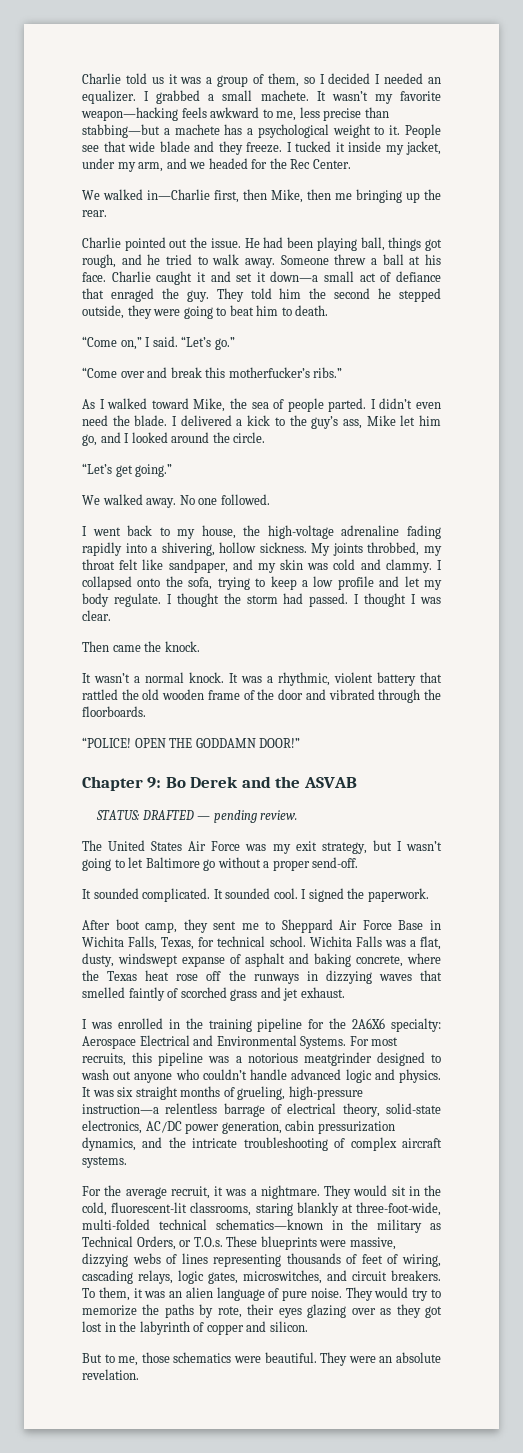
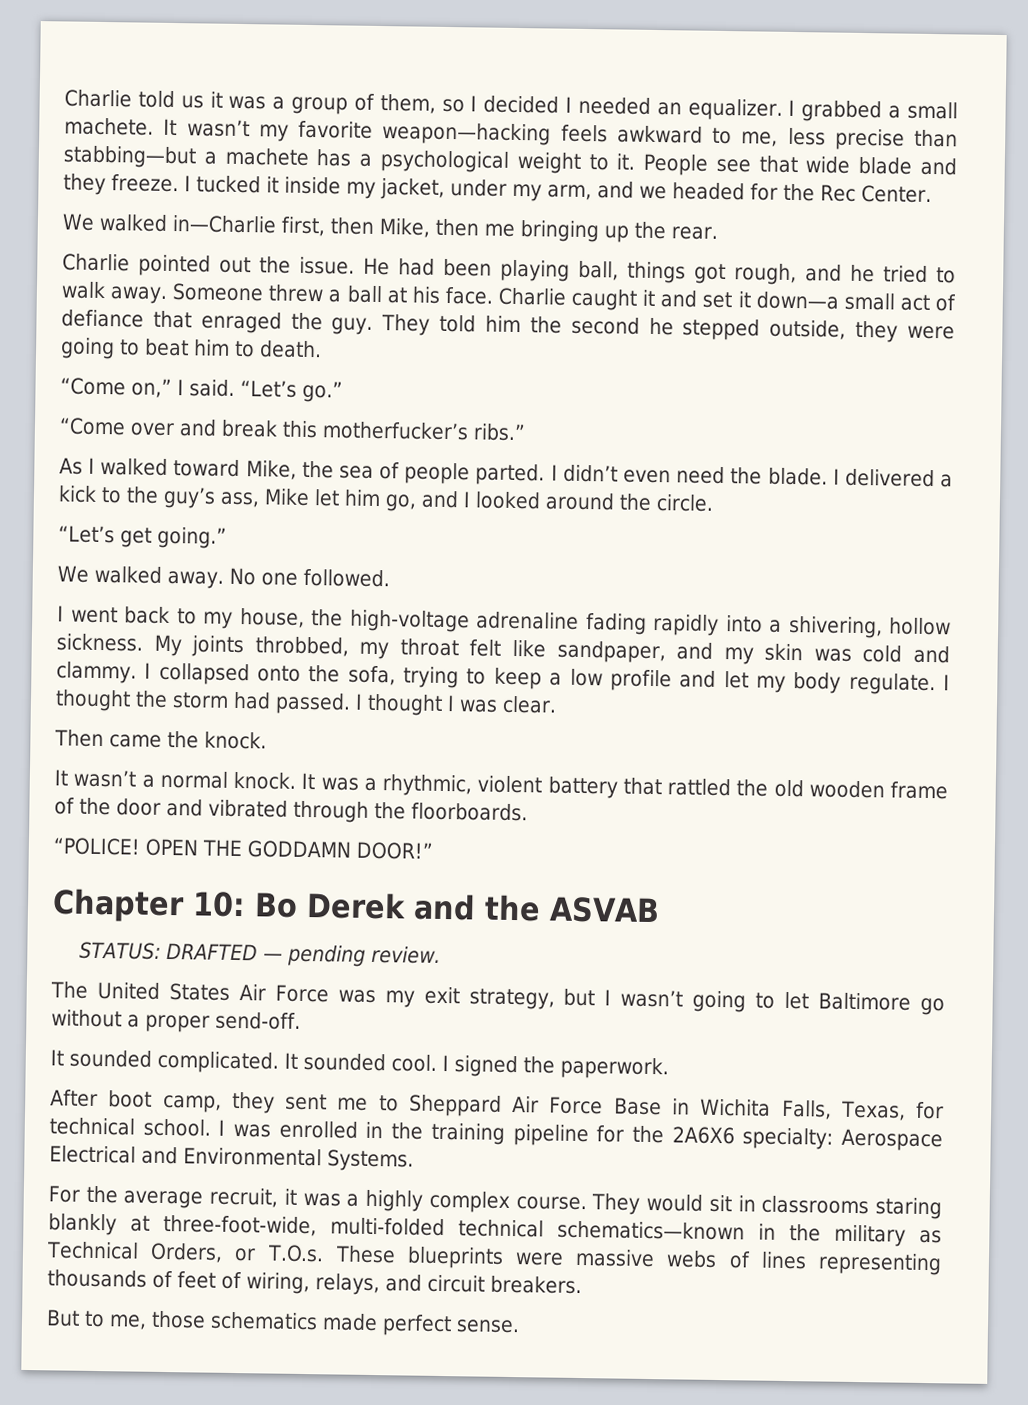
- Chapter 9: Bo Derek and the ASVAB
+ Chapter 10: Bo Derek and the ASVAB
- After boot camp, they sent me to Sheppard Air Force Base in Wichita Falls, Texas, for technical school. Wichita Falls was a flat, dusty, windswept expanse of asphalt and baking concrete, where the Texas heat rose off the runways in dizzying waves that smelled faintly of scorched grass and jet exhaust.
- I was enrolled in the training pipeline for the 2A6X6 specialty: Aerospace Electrical and Environmental Systems. For most recruits, this pipeline was a notorious meatgrinder designed to wash out anyone who couldn’t handle advanced logic and physics. It was six straight months of grueling, high-pressure instruction—a relentless barrage of electrical theory, solid-state electronics, AC/DC power generation, cabin pressurization dynamics, and the intricate troubleshooting of complex aircraft systems.
+ After boot camp, they sent me to Sheppard Air Force Base in Wichita Falls, Texas, for technical school. I was enrolled in the training pipeline for the 2A6X6 specialty: Aerospace Electrical and Environmental Systems.
- For the average recruit, it was a nightmare.
+ For the average recruit, it was a highly complex course.
- They would sit in the cold, fluorescent-lit classrooms, staring blankly at three-foot-wide, multi-folded technical schematics—known in the military as Technical Orders, or T.O.s. These blueprints were massive, dizzying webs of lines representing thousands of feet of wiring, cascading relays, logic gates, microswitches, and circuit breakers. To them, it was an alien language of pure noise. They would try to memorize the paths by rote, their eyes glazing over as they got lost in the labyrinth of copper and silicon.
+ They would sit in classrooms staring blankly at three-foot-wide, multi-folded technical schematics—known in the military as Technical Orders, or T.O.s. These blueprints were massive webs of lines representing thousands of feet of wiring, relays, and circuit breakers.
- But to me, those schematics were beautiful. They were an absolute revelation.
+ But to me, those schematics made perfect sense.

